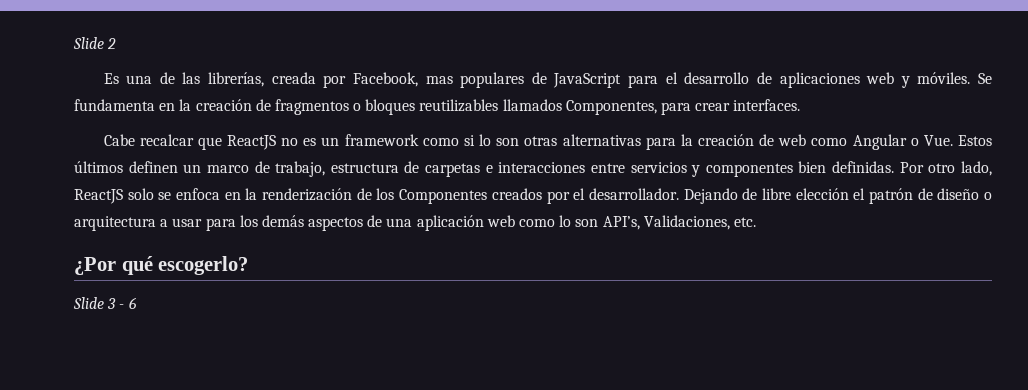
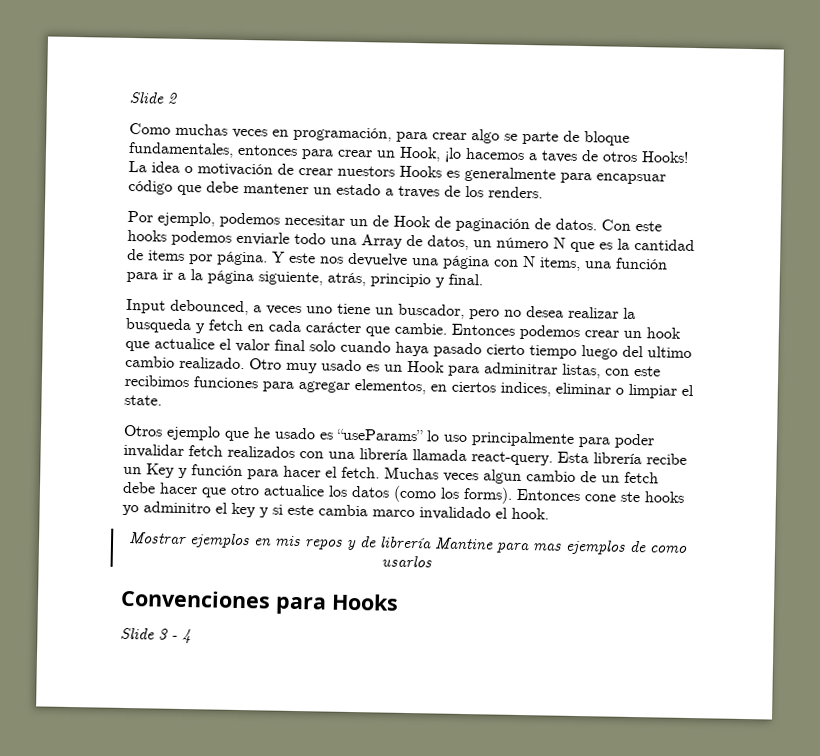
- Es una de las librerías, creada por Facebook, mas populares de JavaScript para el desarrollo de aplicaciones web y móviles. Se fundamenta en la creación de fragmentos o bloques reutilizables llamados Componentes, para crear interfaces.
- Cabe recalcar que ReactJS no es un framework como si lo son otras alternativas para la creación de web como Angular o Vue. Estos últimos definen un marco de trabajo, estructura de carpetas e interacciones entre servicios y componentes bien definidas. Por otro lado, ReactJS solo se enfoca en la renderización de los Componentes creados por el desarrollador. Dejando de libre elección el patrón de diseño o arquitectura a usar para los demás aspectos de una aplicación web como lo son API’s, Validaciones, etc.
- ¿Por qué escogerlo?
+ Como muchas veces en programación, para crear algo se parte de bloque fundamentales, entonces para crear un Hook, ¡lo hacemos a taves de otros Hooks! La idea o motivación de crear nuestors Hooks es generalmente para encapsuar código que debe mantener un estado a traves de los renders.
+ Por ejemplo, podemos necesitar un de Hook de paginación de datos. Con este hooks podemos enviarle todo una Array de datos, un número N que es la cantidad de items por página. Y este nos devuelve una página con N items, una función para ir a la página siguiente, atrás, principio y final.
+ Input debounced, a veces uno tiene un buscador, pero no desea realizar la busqueda y fetch en cada carácter que cambie. Entonces podemos crear un hook que actualice el valor final solo cuando haya pasado cierto tiempo luego del ultimo cambio realizado. Otro muy usado es un Hook para adminitrar listas, con este recibimos funciones para agregar elementos, en ciertos indices, eliminar o limpiar el state.
+ Otros ejemplo que he usado es “useParams” lo uso principalmente para poder invalidar fetch realizados con una librería llamada react-query. Esta librería recibe un Key y función para hacer el fetch. Muchas veces algun cambio de un fetch debe hacer que otro actualice los datos (como los forms). Entonces cone ste hooks yo adminitro el key y si este cambia marco invalidado el hook.
+ Mostrar ejemplos en mis repos y de librería Mantine para mas ejemplos de como usarlos
+ Convenciones para Hooks
- Slide 3 - 6
+ Slide 3 - 4

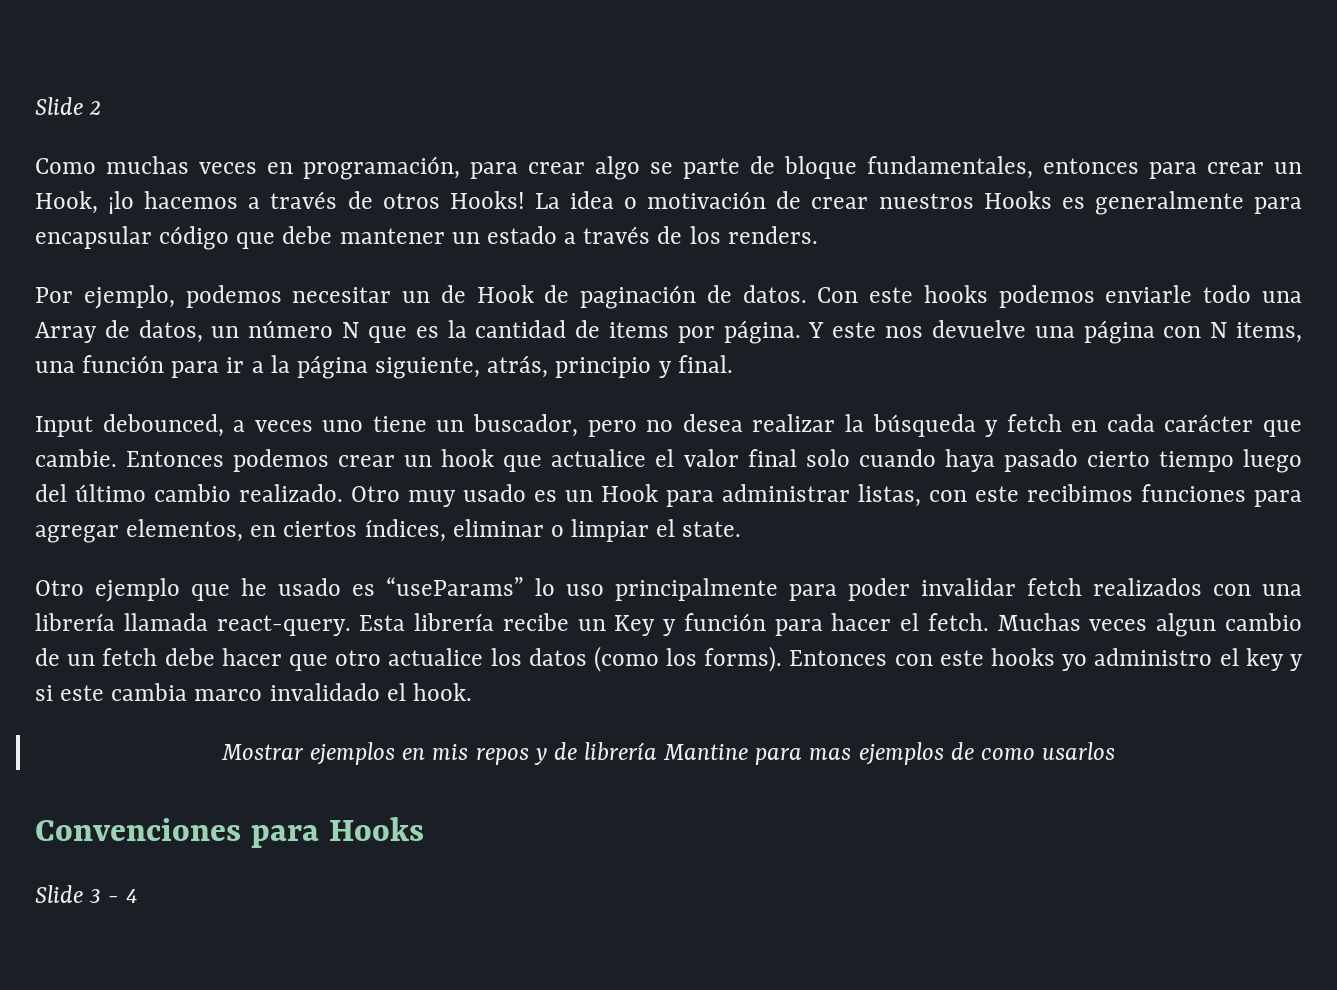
- Como muchas veces en programación, para crear algo se parte de bloque fundamentales, entonces para crear un Hook, ¡lo hacemos a taves de otros Hooks!
+ Como muchas veces en programación, para crear algo se parte de bloque fundamentales, entonces para crear un Hook, ¡lo hacemos a través de otros Hooks!
- La idea o motivación de crear nuestors Hooks es generalmente para encapsuar código que debe mantener un estado a traves de los renders.
+ La idea o motivación de crear nuestros Hooks es generalmente para encapsular código que debe mantener un estado a través de los renders.
- Input debounced, a veces uno tiene un buscador, pero no desea realizar la busqueda y fetch en cada carácter que cambie.
+ Input debounced, a veces uno tiene un buscador, pero no desea realizar la búsqueda y fetch en cada carácter que cambie.
- Entonces podemos crear un hook que actualice el valor final solo cuando haya pasado cierto tiempo luego del ultimo cambio realizado.
+ Entonces podemos crear un hook que actualice el valor final solo cuando haya pasado cierto tiempo luego del último cambio realizado.
- Otro muy usado es un Hook para adminitrar listas, con este recibimos funciones para agregar elementos, en ciertos indices, eliminar o limpiar el state.
+ Otro muy usado es un Hook para administrar listas, con este recibimos funciones para agregar elementos, en ciertos índices, eliminar o limpiar el state.
- Otros ejemplo que he usado es “useParams” lo uso principalmente para poder invalidar fetch realizados con una librería llamada react-query.
+ Otro ejemplo que he usado es “useParams” lo uso principalmente para poder invalidar fetch realizados con una librería llamada react-query.
- Entonces cone ste hooks yo adminitro el key y si este cambia marco invalidado el hook.
+ Entonces con este hooks yo administro el key y si este cambia marco invalidado el hook.

